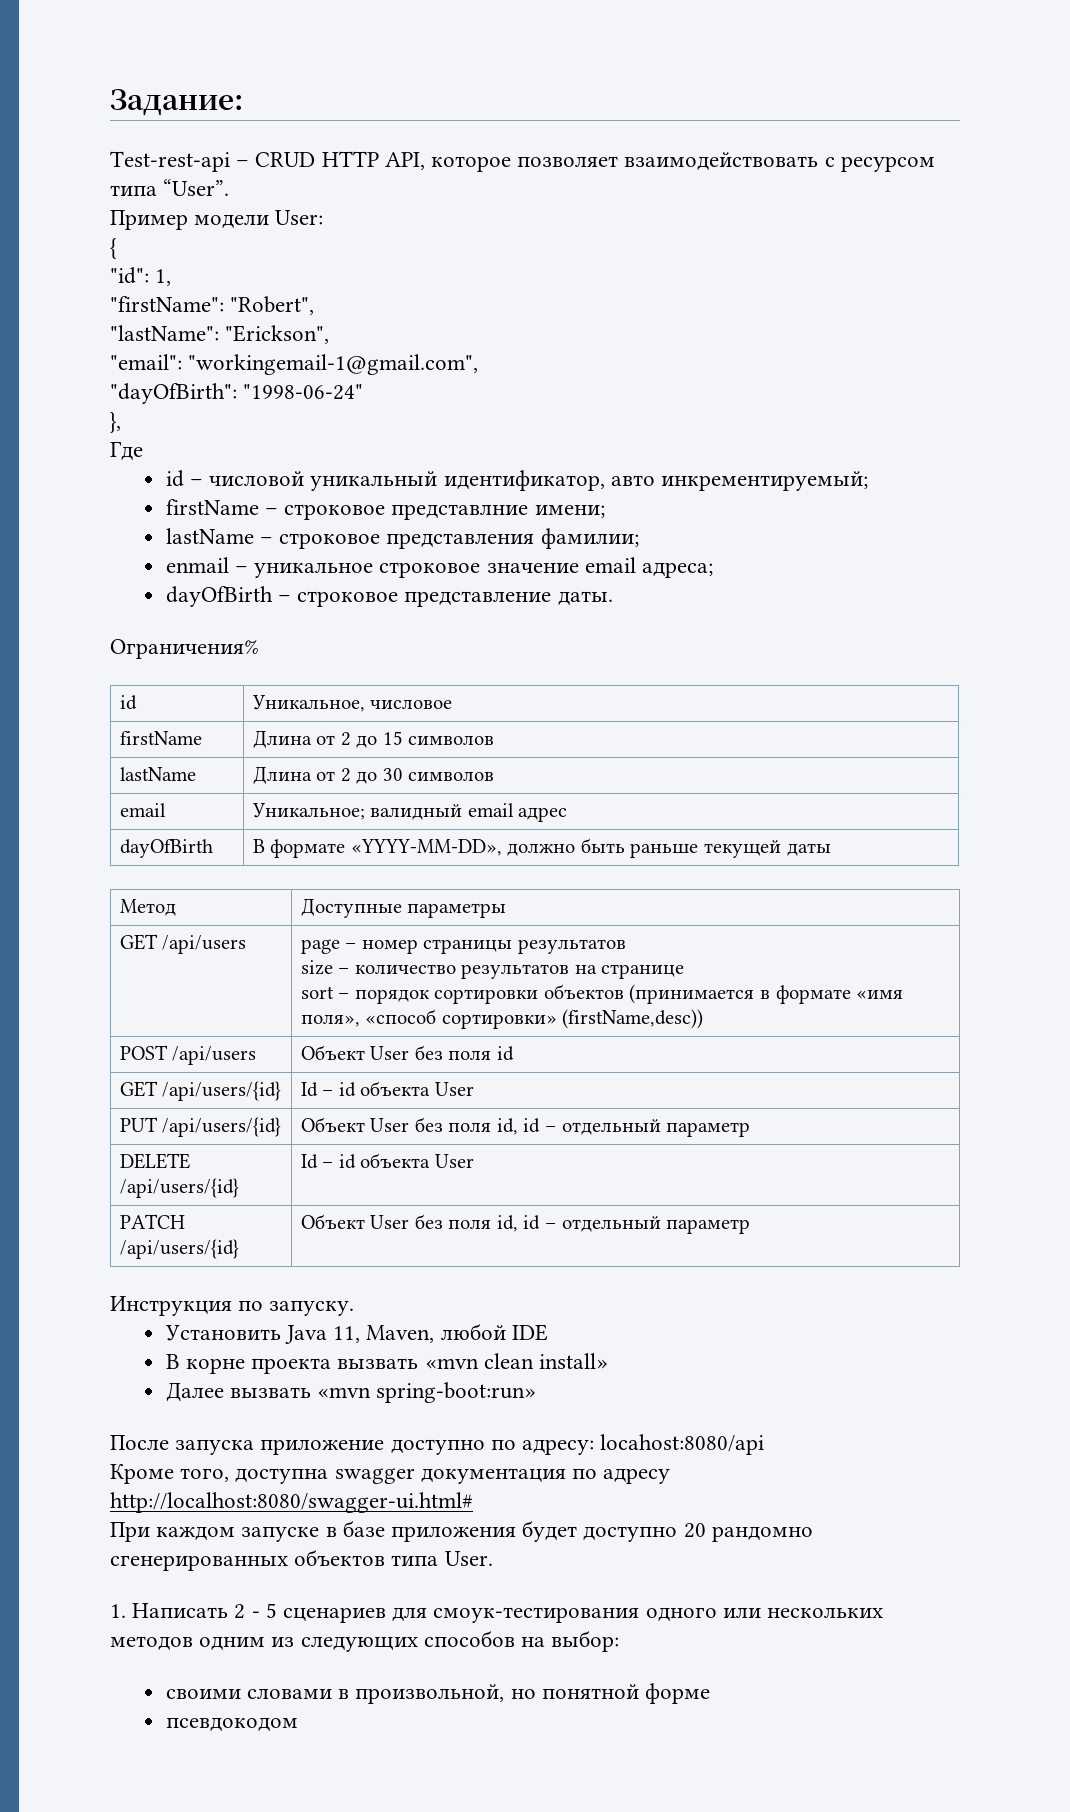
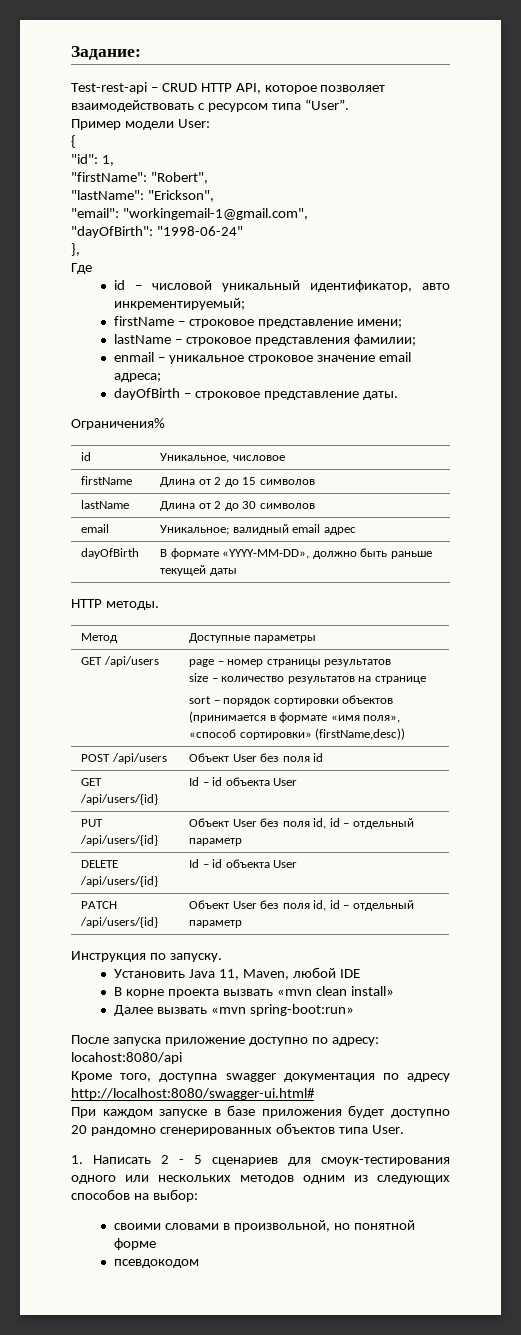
- firstName – строковое представлние имени;
+ firstName – строковое представление имени;
+ HTTP методы.

